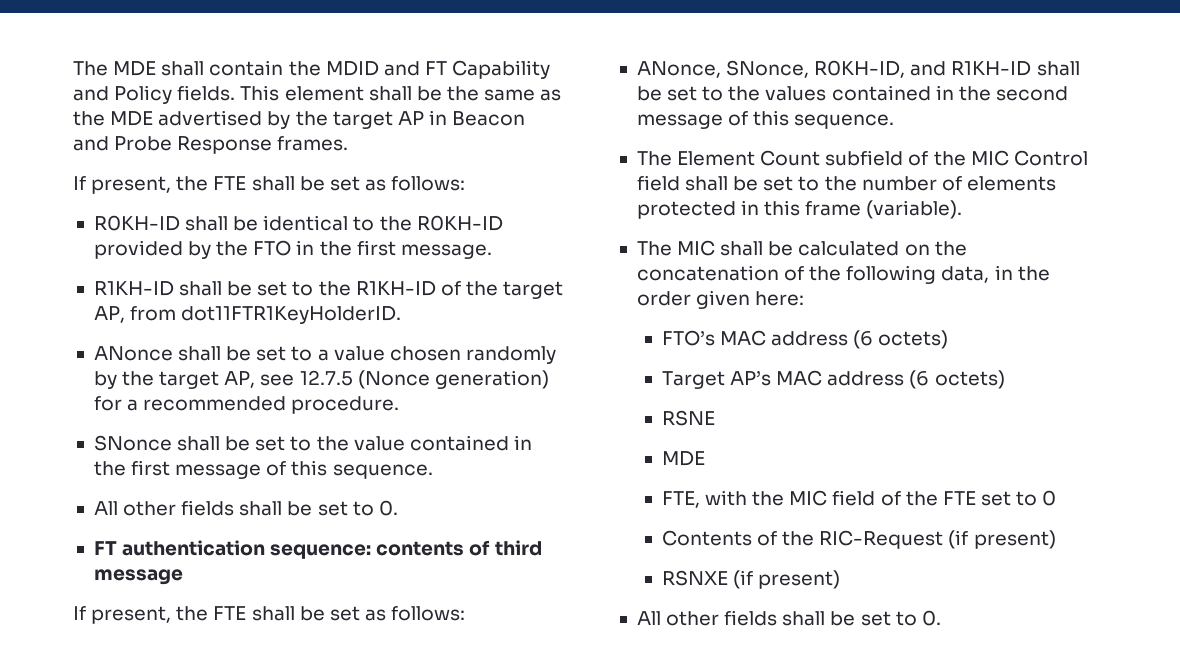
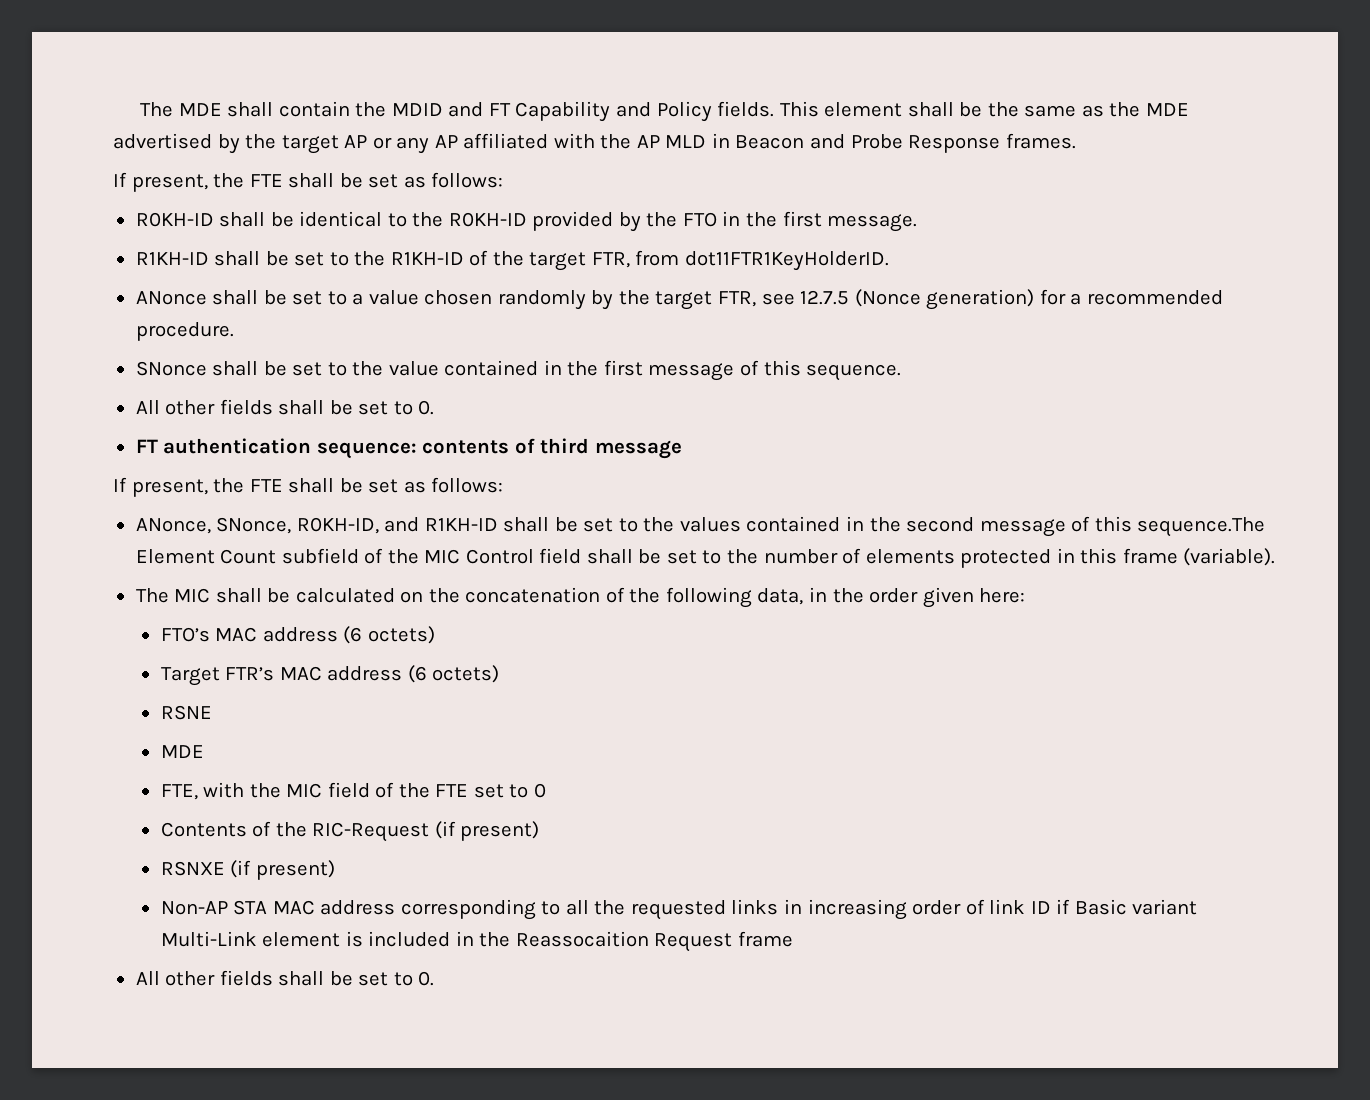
- This element shall be the same as the MDE advertised by the target AP in Beacon and Probe Response frames.
+ This element shall be the same as the MDE advertised by the target AP or any AP affiliated with the AP MLD in Beacon and Probe Response frames.
- R1KH-ID shall be set to the R1KH-ID of the target AP, from dot11FTR1KeyHolderID.
+ R1KH-ID shall be set to the R1KH-ID of the target FTR, from dot11FTR1KeyHolderID.
- ANonce shall be set to a value chosen randomly by the target AP, see 12.7.5 (Nonce generation) for a recommended procedure.
+ ANonce shall be set to a value chosen randomly by the target FTR, see 12.7.5 (Nonce generation) for a recommended procedure.
- ANonce, SNonce, R0KH-ID, and R1KH-ID shall be set to the values contained in the second message of this sequence.
- The Element Count subfield of the MIC Control field shall be set to the number of elements protected in this frame (variable).
+ ANonce, SNonce, R0KH-ID, and R1KH-ID shall be set to the values contained in the second message of this sequence.The Element Count subfield of the MIC Control field shall be set to the number of elements protected in this frame (variable).
- Target AP’s MAC address (6 octets)
+ Target FTR’s MAC address (6 octets)
+ Non-AP STA MAC address corresponding to all the requested links in increasing order of link ID if Basic variant Multi-Link element is included in the Reassocaition Request frame

